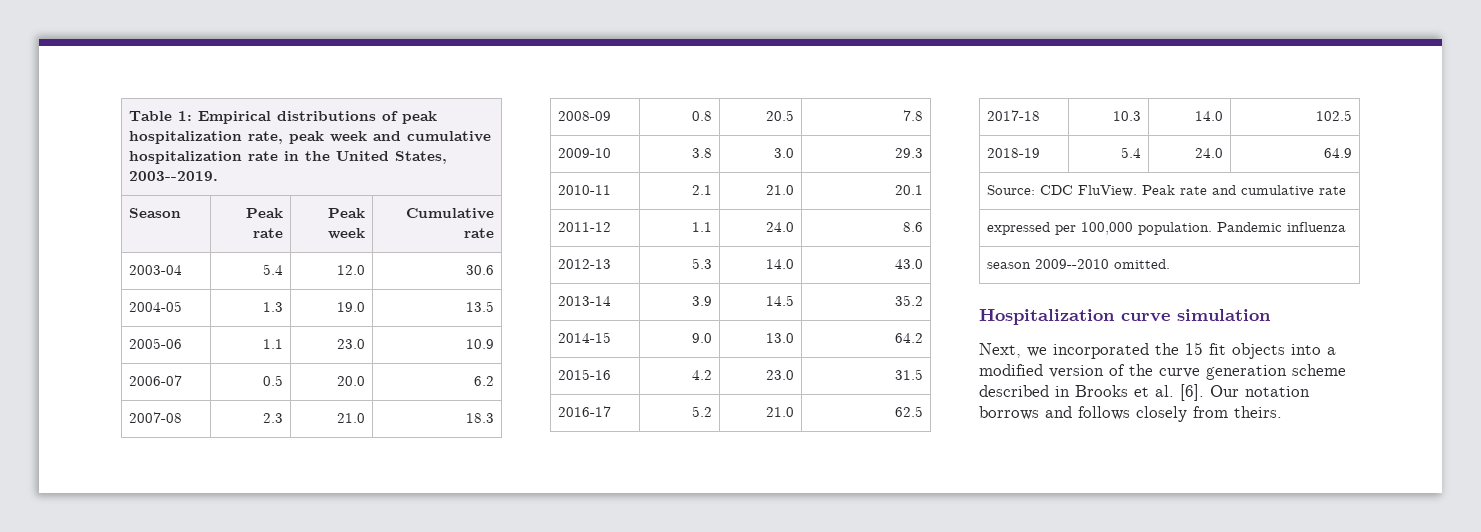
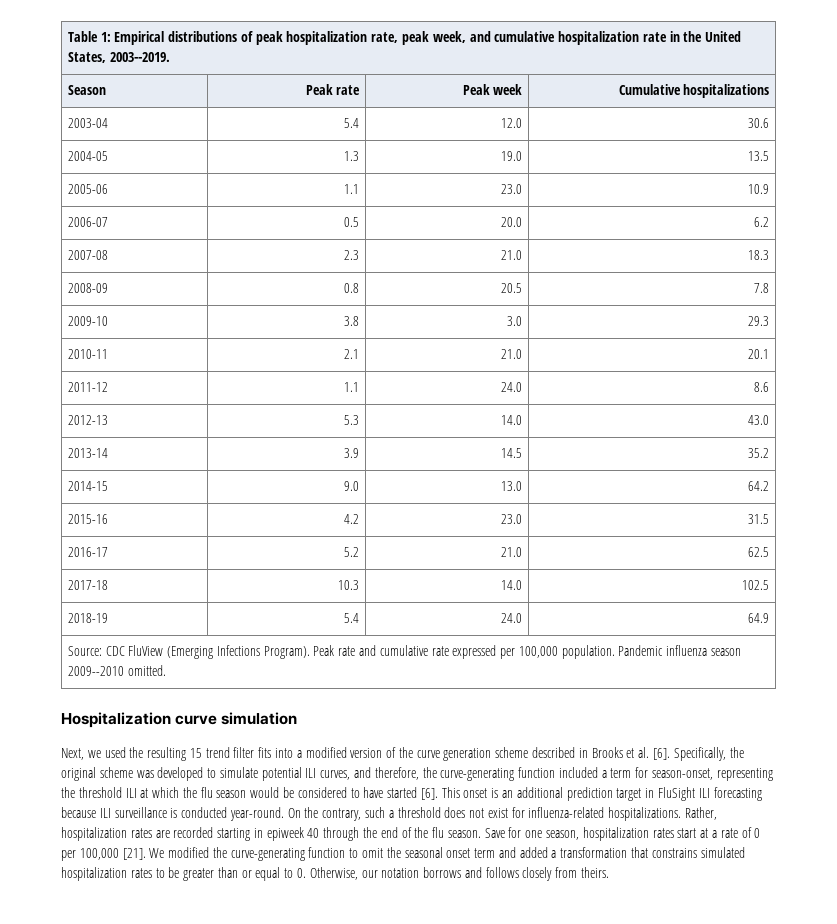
- Table 1: Empirical distributions of peak hospitalization rate, peak week and cumulative hospitalization rate in the United States, 2003--2019.
+ Table 1: Empirical distributions of peak hospitalization rate, peak week, and cumulative hospitalization rate in the United States, 2003--2019.
- Season | Peak rate | Peak week | Cumulative rate
+ Season | Peak rate | Peak week | Cumulative hospitalizations
- Source: CDC FluView. Peak rate and cumulative rate
- expressed per 100,000 population. Pandemic influenza
- season 2009--2010 omitted.
+ Source: CDC FluView (Emerging Infections Program). Peak rate and cumulative rate expressed per 100,000 population. Pandemic influenza season 2009--2010 omitted.
- Next, we incorporated the 15 fit objects into a modified version of the curve generation scheme described in Brooks et al. [6].
+ Next, we used the resulting 15 trend filter fits into a modified version of the curve generation scheme described in Brooks et al. [6].
- Our notation borrows and follows closely from theirs.
+ Specifically, the original scheme was developed to simulate potential ILI curves, and therefore, the curve-generating function included a term for season-onset, representing the threshold ILI at which the flu season would be considered to have started [6]. This onset is an additional prediction target in FluSight ILI forecasting because ILI surveillance is conducted year-round. On the contrary, such a threshold does not exist for influenza-related hospitalizations. Rather, hospitalization rates are recorded starting in epiweek 40 through the end of the flu season. Save for one season, hospitalization rates start at a rate of 0 per 100,000 [21]. We modified the curve-generating function to omit the seasonal onset term and added a transformation that constrains simulated hospitalization rates to be greater than or equal to 0. Otherwise, our notation borrows and follows closely from theirs.

